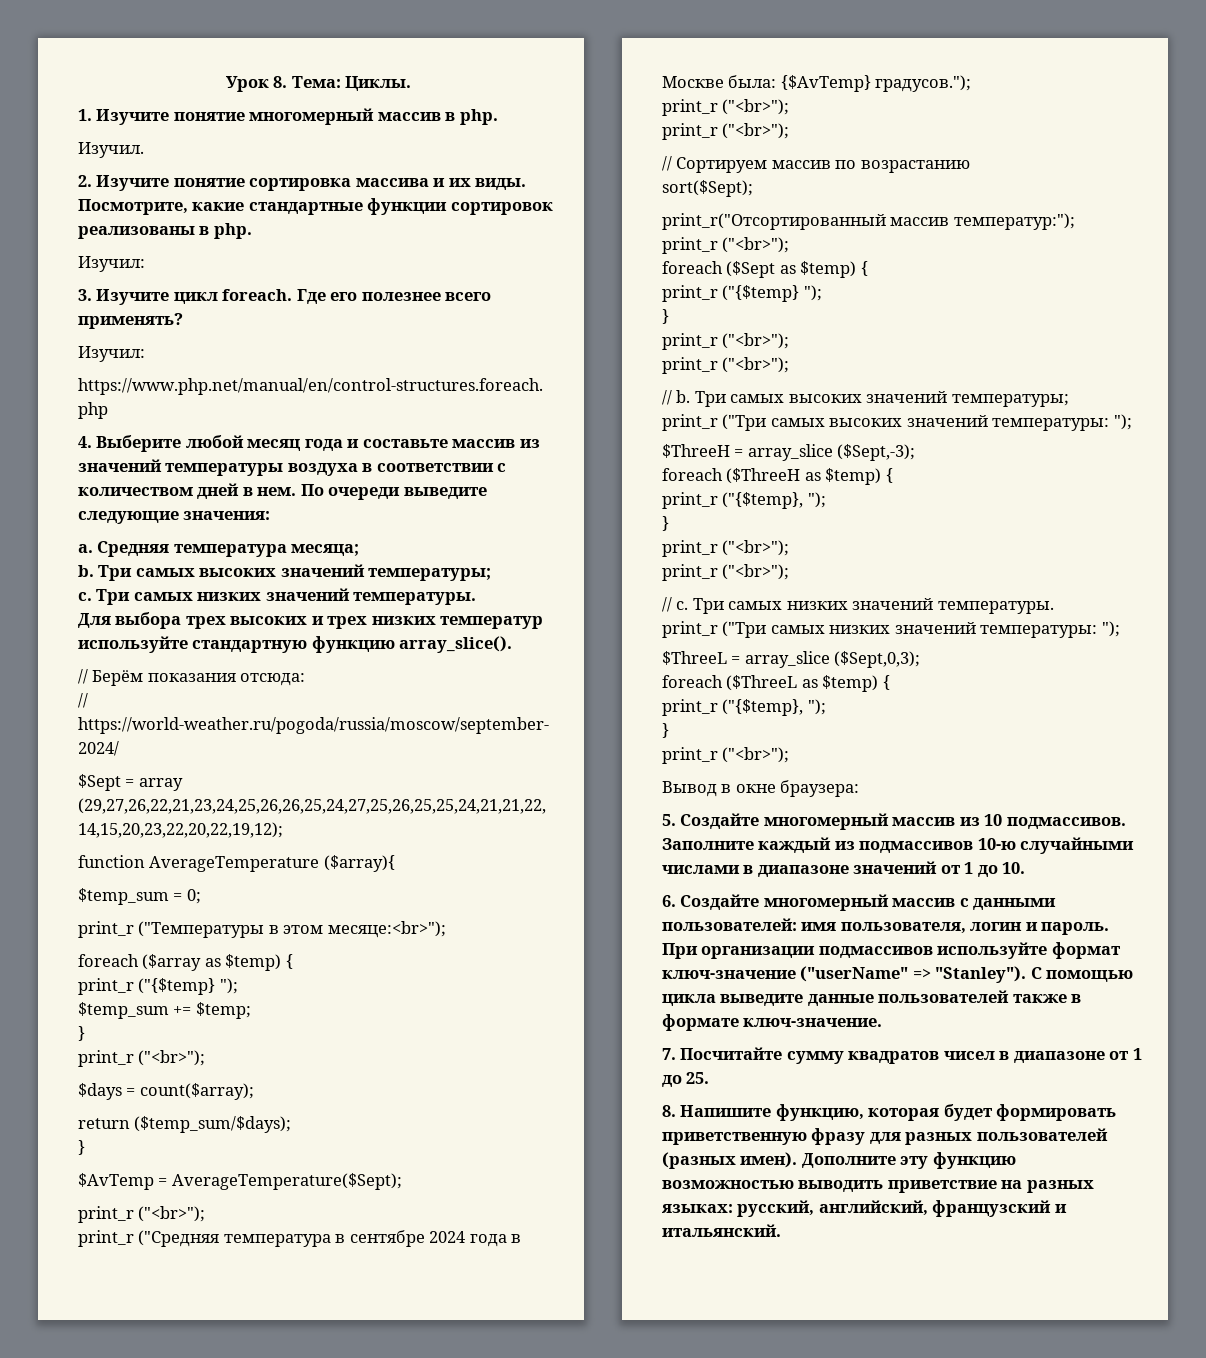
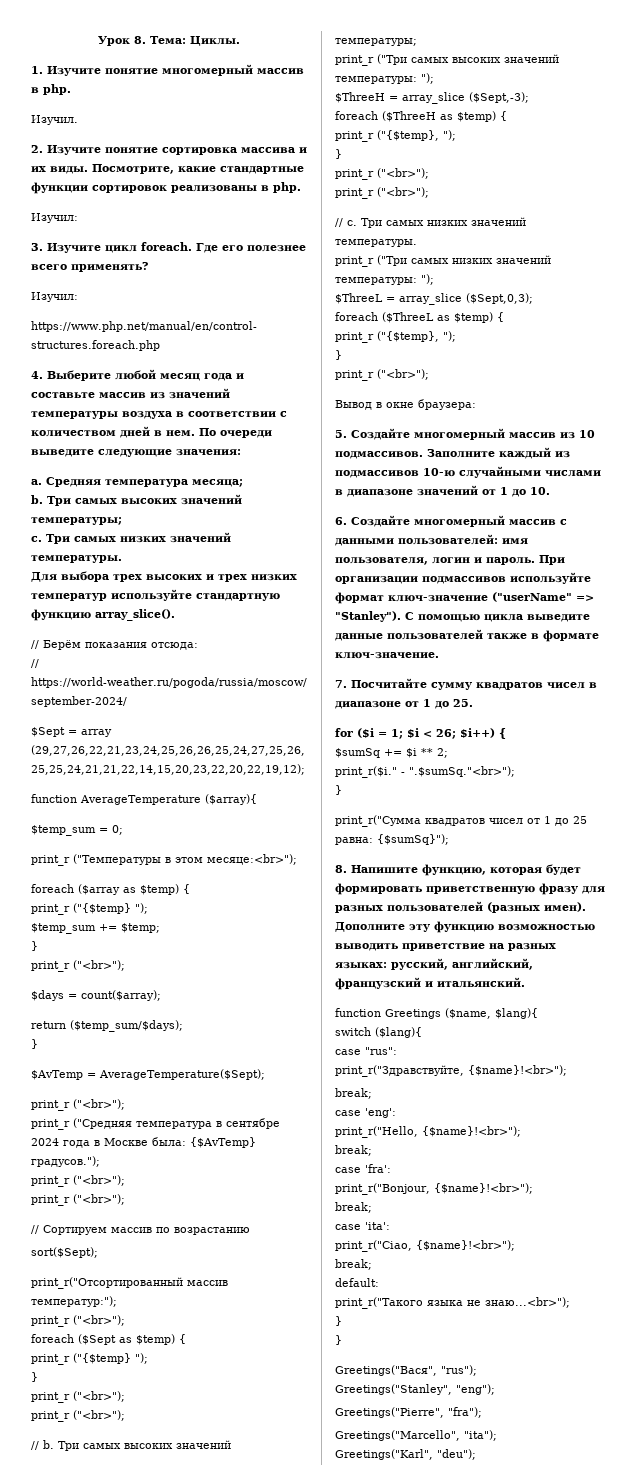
+ for ($i = 1; $i < 26; $i++) {
+ $sumSq += $i ** 2;
+ print_r($i." - ".$sumSq."<br>");
+ }
+ print_r("Сумма квадратов чисел от 1 до 25 равна: {$sumSq}");
+ function Greetings ($name, $lang){
+ switch ($lang){
+ case "rus":
+ print_r("Здравствуйте, {$name}!<br>");
+ break;
+ case 'eng':
+ print_r("Hello, {$name}!<br>");
+ break;
+ case 'fra':
+ print_r("Bonjour, {$name}!<br>");
+ break;
+ case 'ita':
+ print_r("Ciao, {$name}!<br>");
+ break;
+ default:
+ print_r("Такого языка не знаю...<br>");
+ }
+ }
+ Greetings("Вася", "rus");
+ Greetings("Stanley", "eng");
+ Greetings("Pierre", "fra");
+ Greetings("Marcello", "ita");
+ Greetings("Karl", "deu");

